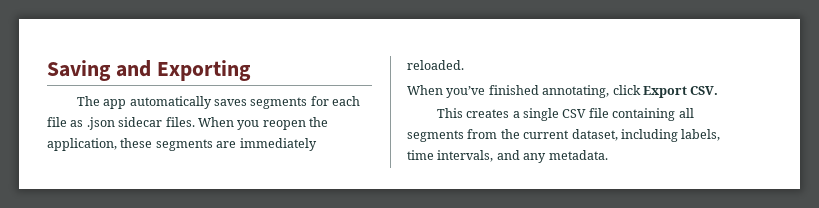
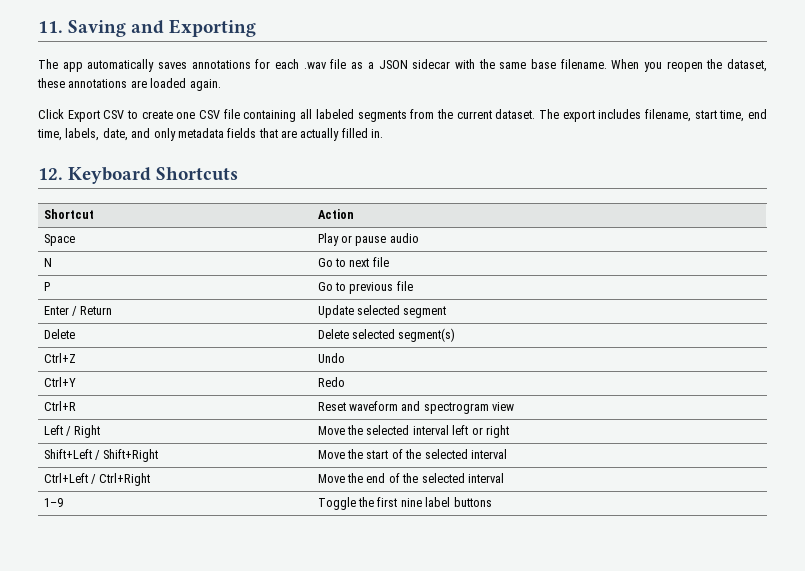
- Saving and Exporting
+ 11. Saving and Exporting
- The app automatically saves segments for each file as .json sidecar files. When you reopen the application, these segments are immediately reloaded.
- When you’ve finished annotating, click Export CSV.
- This creates a single CSV file containing all segments from the current dataset, including labels, time intervals, and any metadata.
+ The app automatically saves annotations for each .wav file as a JSON sidecar with the same base filename. When you reopen the dataset, these annotations are loaded again.
+ Click Export CSV to create one CSV file containing all labeled segments from the current dataset. The export includes filename, start time, end time, labels, date, and only metadata fields that are actually filled in.
+ 12. Keyboard Shortcuts
+ Shortcut | Action
+ Space | Play or pause audio
+ N | Go to next file
+ P | Go to previous file
+ Enter / Return | Update selected segment
+ Delete | Delete selected segment(s)
+ Ctrl+Z | Undo
+ Ctrl+Y | Redo
+ Ctrl+R | Reset waveform and spectrogram view
+ Left / Right | Move the selected interval left or right
+ Shift+Left / Shift+Right | Move the start of the selected interval
+ Ctrl+Left / Ctrl+Right | Move the end of the selected interval
+ 1–9 | Toggle the first nine label buttons

